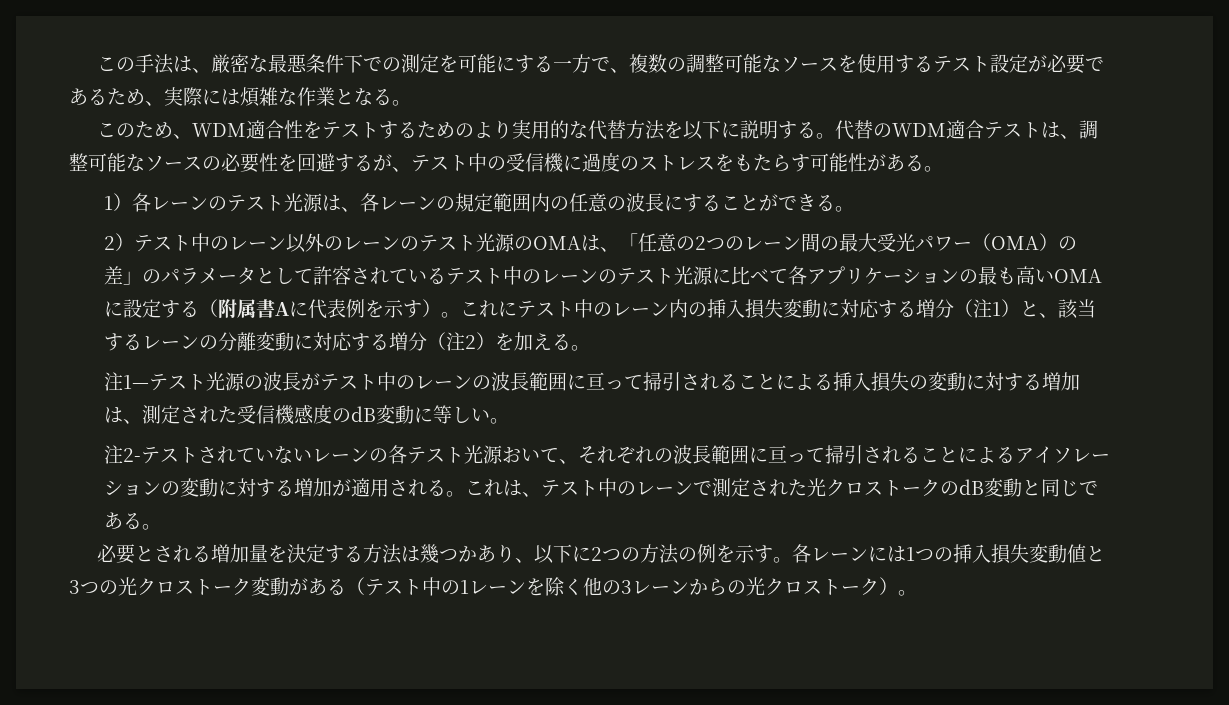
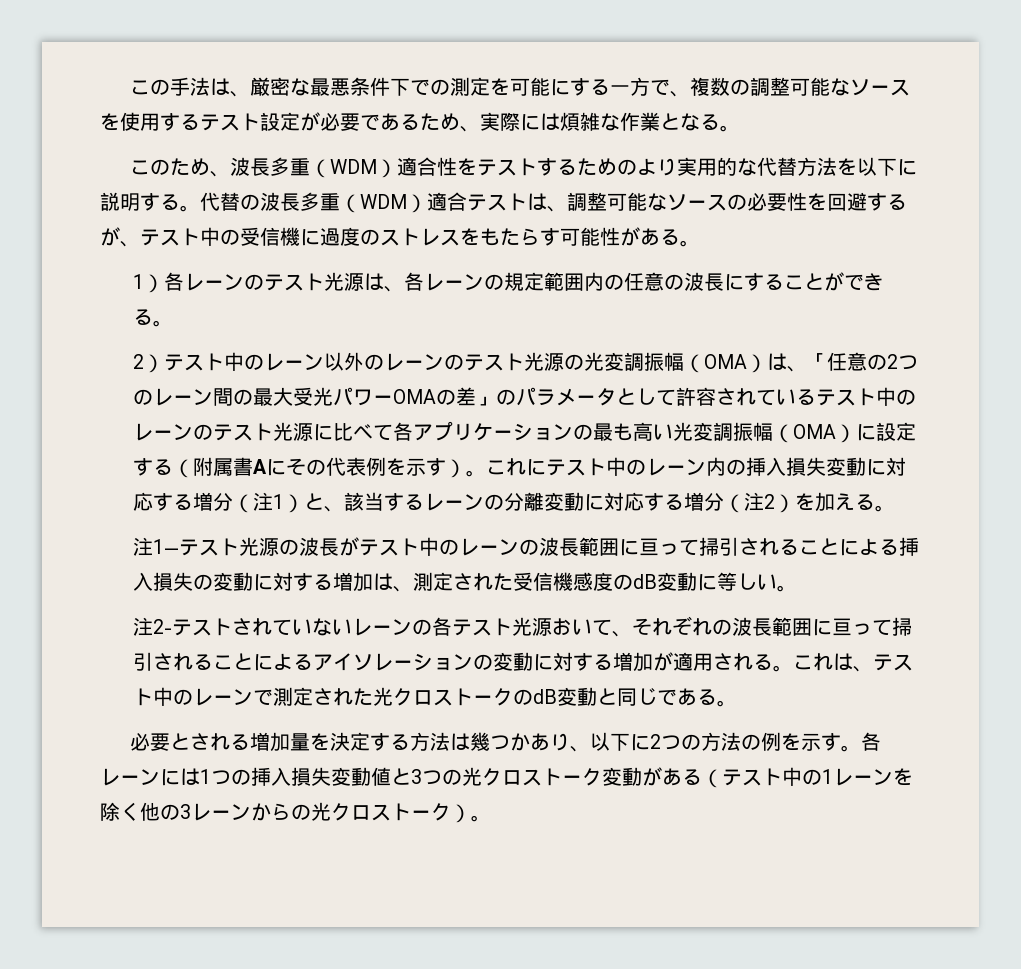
- このため、WDM適合性をテストするためのより実用的な代替方法を以下に説明する。
+ このため、波長多重（WDM）適合性をテストするためのより実用的な代替方法を以下に説明する。
- 代替のWDM適合テストは、調整可能なソースの必要性を回避するが、テスト中の受信機に過度のストレスをもたらす可能性がある。
+ 代替の波長多重（WDM）適合テストは、調整可能なソースの必要性を回避するが、テスト中の受信機に過度のストレスをもたらす可能性がある。
- 2）テスト中のレーン以外のレーンのテスト光源のOMAは、「任意の2つのレーン間の最大受光パワー（OMA）の差」のパラメータとして許容されているテスト中のレーンのテスト光源に比べて各アプリケーションの最も高いOMAに設定する（附属書Aに代表例を示す）。
+ 2）テスト中のレーン以外のレーンのテスト光源の光変調振幅（OMA）は、「任意の2つのレーン間の最大受光パワーOMAの差」のパラメータとして許容されているテスト中のレーンのテスト光源に比べて各アプリケーションの最も高い光変調振幅（OMA）に設定する（附属書Aにその代表例を示す）。

